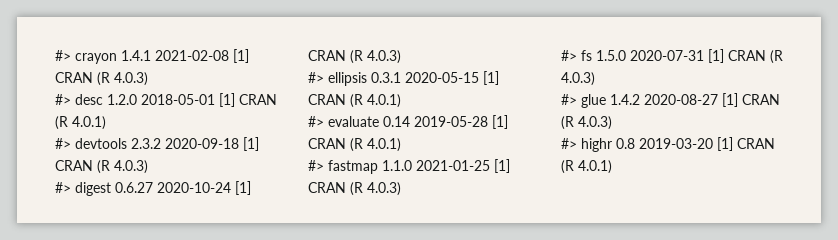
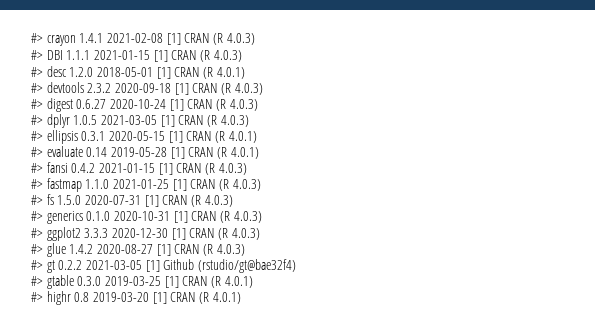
+ #> DBI 1.1.1 2021-01-15 [1] CRAN (R 4.0.3)
+ #> dplyr 1.0.5 2021-03-05 [1] CRAN (R 4.0.3)
+ #> fansi 0.4.2 2021-01-15 [1] CRAN (R 4.0.3)
+ #> generics 0.1.0 2020-10-31 [1] CRAN (R 4.0.3)
+ #> ggplot2 3.3.3 2020-12-30 [1] CRAN (R 4.0.3)
+ #> gt 0.2.2 2021-03-05 [1] Github (rstudio/gt@bae32f4)
+ #> gtable 0.3.0 2019-03-25 [1] CRAN (R 4.0.1)

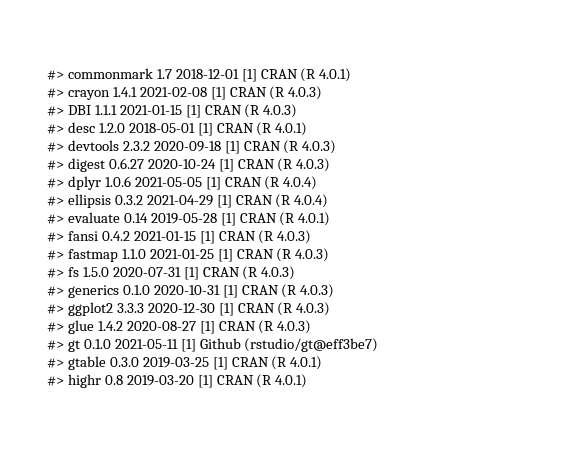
+ #> commonmark 1.7 2018-12-01 [1] CRAN (R 4.0.1)
- #> dplyr 1.0.5 2021-03-05 [1] CRAN (R 4.0.3)
+ #> dplyr 1.0.6 2021-05-05 [1] CRAN (R 4.0.4)
- #> ellipsis 0.3.1 2020-05-15 [1] CRAN (R 4.0.1)
+ #> ellipsis 0.3.2 2021-04-29 [1] CRAN (R 4.0.4)
- #> gt 0.2.2 2021-03-05 [1] Github (rstudio/gt@bae32f4)
+ #> gt 0.1.0 2021-05-11 [1] Github (rstudio/gt@eff3be7)

